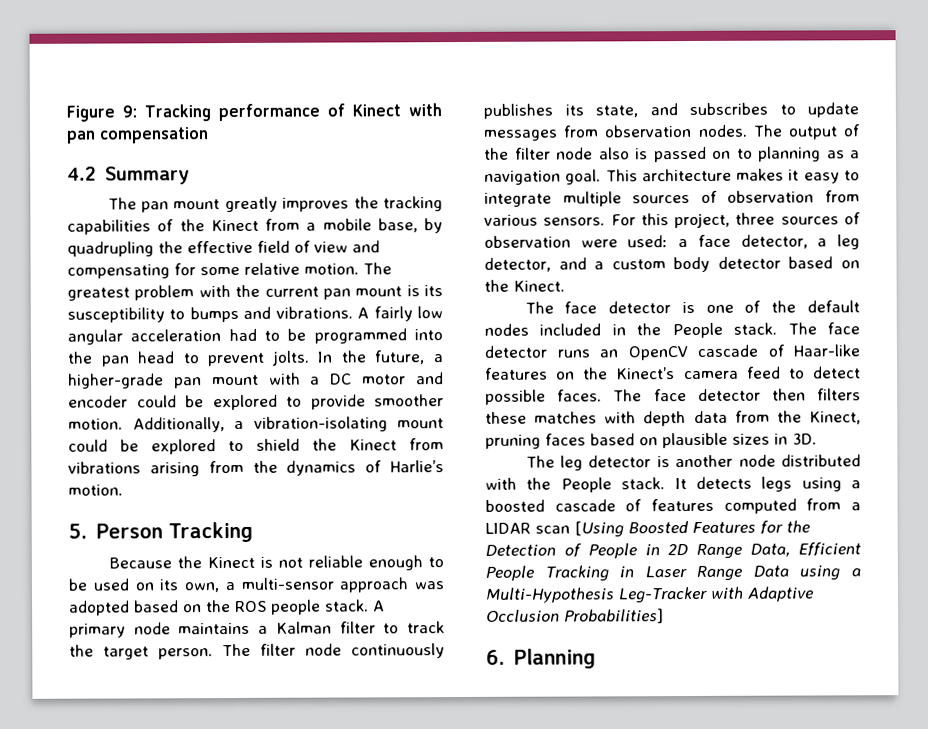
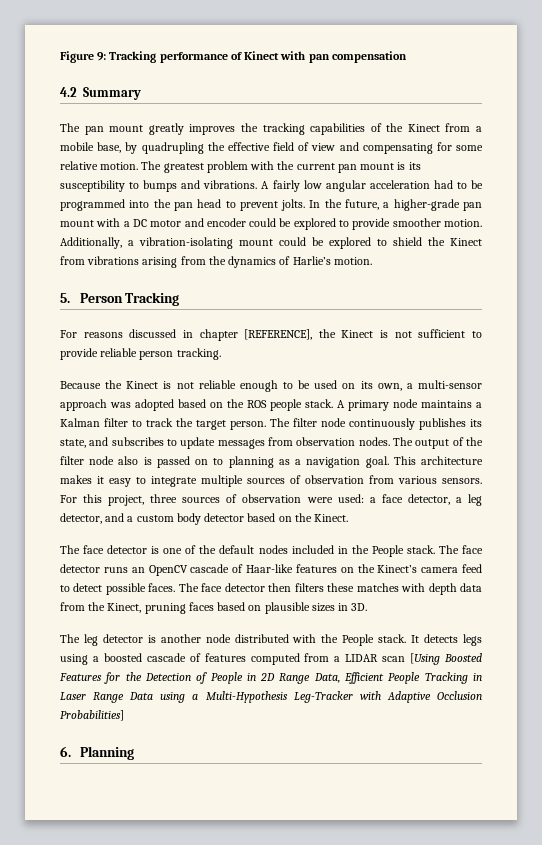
+ For reasons discussed in chapter [REFERENCE], the Kinect is not sufficient to provide reliable person tracking.

